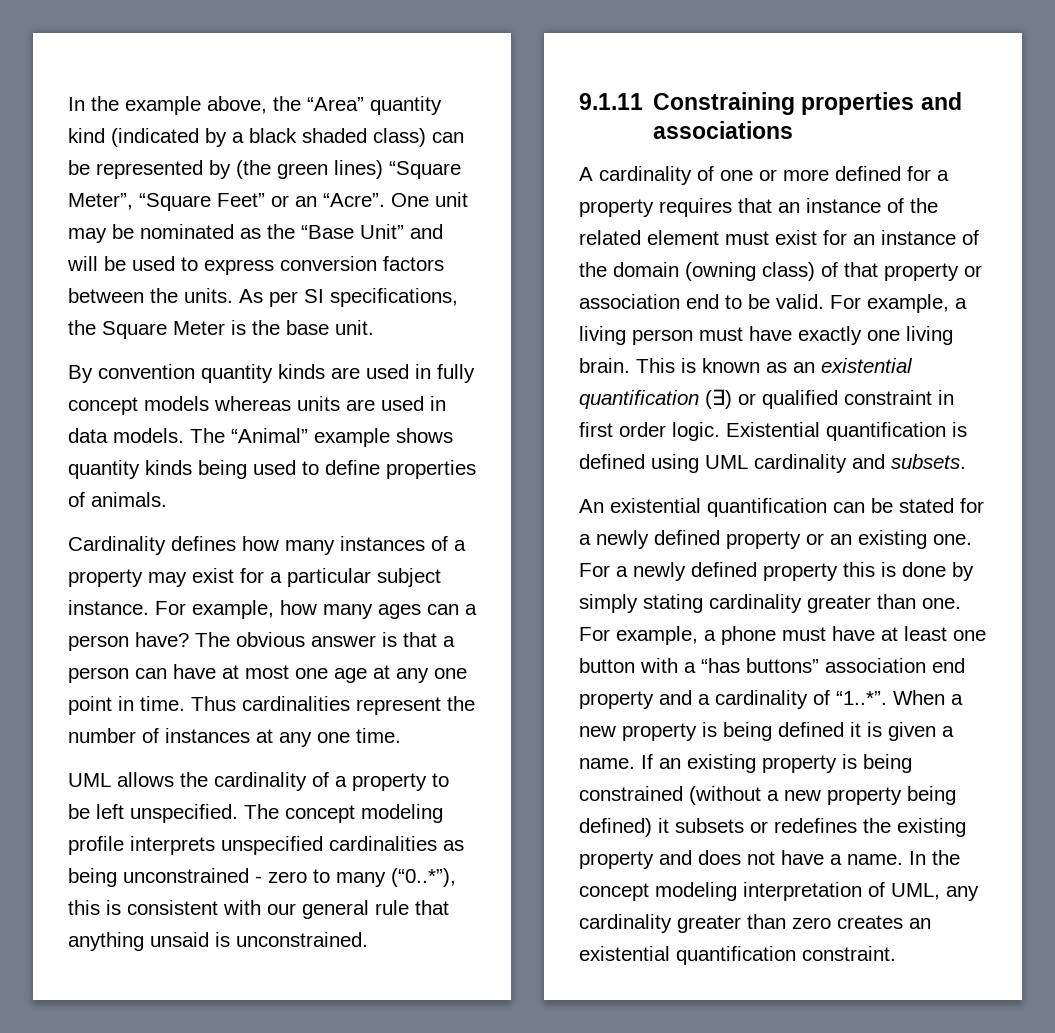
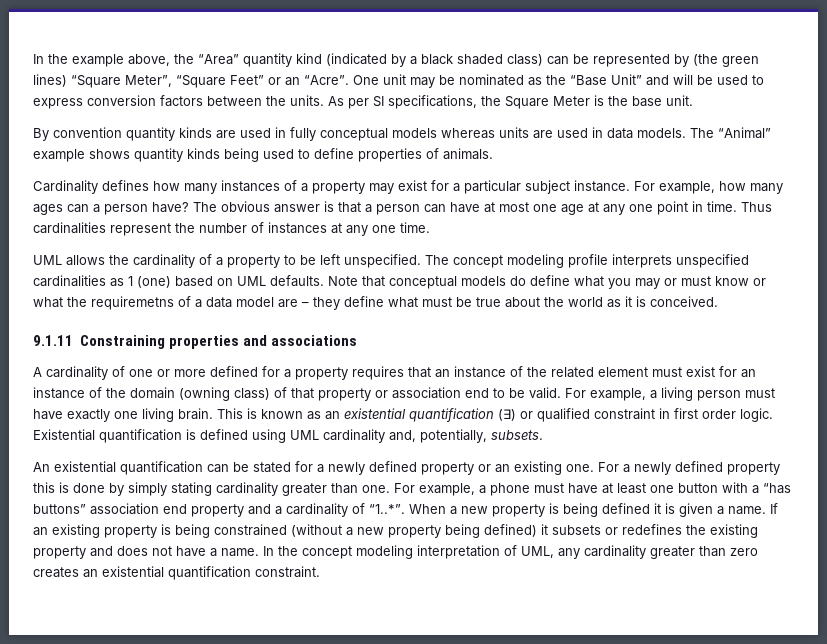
- By convention quantity kinds are used in fully concept models whereas units are used in data models.
+ By convention quantity kinds are used in fully conceptual models whereas units are used in data models.
- The concept modeling profile interprets unspecified cardinalities as being unconstrained - zero to many (“0..*”), this is consistent with our general rule that anything unsaid is unconstrained.
+ The concept modeling profile interprets unspecified cardinalities as 1 (one) based on UML defaults. Note that conceptual models do define what you may or must know or what the requiremetns of a data model are – they define what must be true about the world as it is conceived.
- Existential quantification is defined using UML cardinality and subsets.
+ Existential quantification is defined using UML cardinality and, potentially, subsets.

